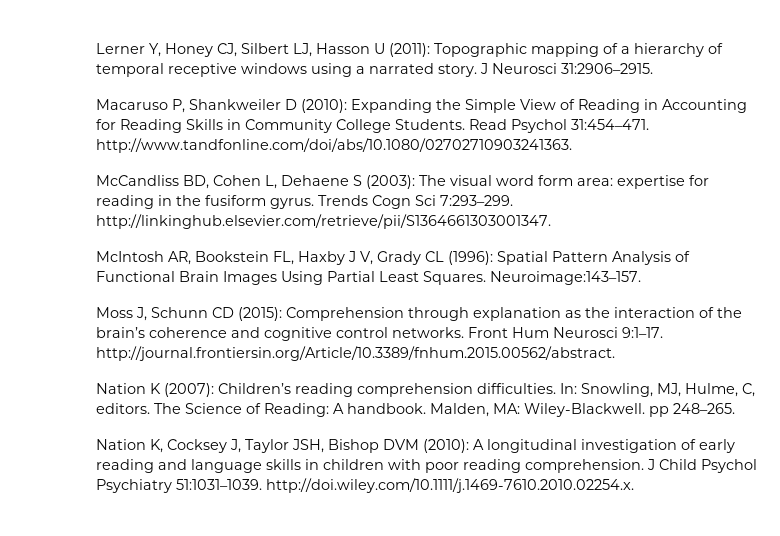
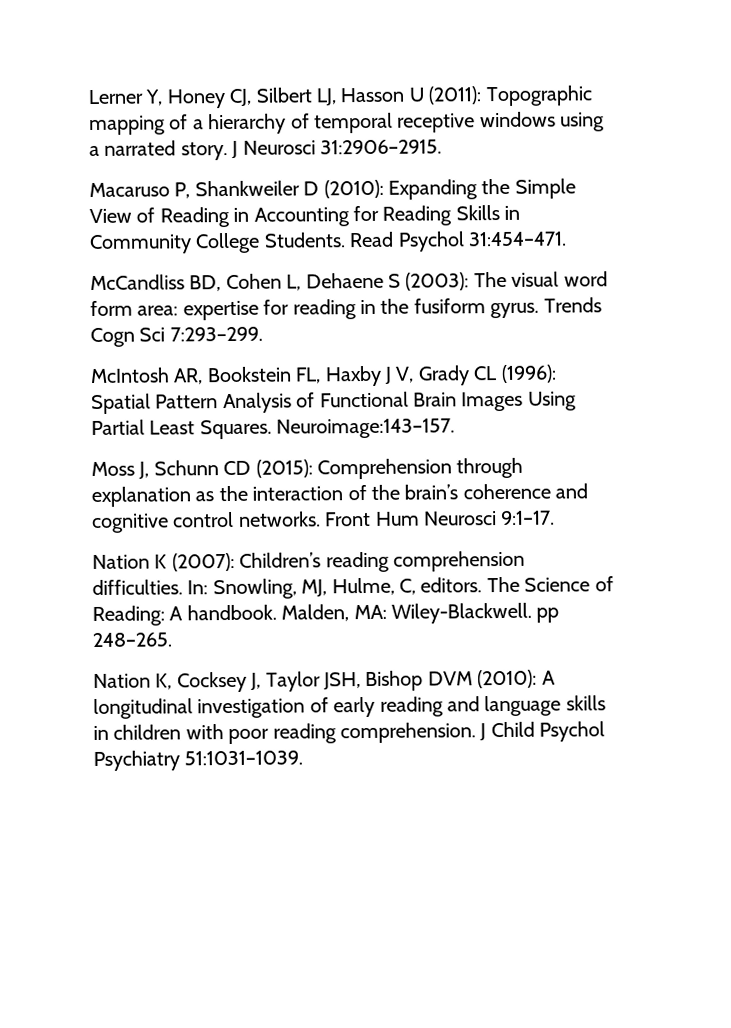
- Read Psychol 31:454–471. http://www.tandfonline.com/doi/abs/10.1080/02702710903241363.
+ Read Psychol 31:454–471.
- Trends Cogn Sci 7:293–299. http://linkinghub.elsevier.com/retrieve/pii/S1364661303001347.
+ Trends Cogn Sci 7:293–299.
- Front Hum Neurosci 9:1–17. http://journal.frontiersin.org/Article/10.3389/fnhum.2015.00562/abstract.
+ Front Hum Neurosci 9:1–17.
- J Child Psychol Psychiatry 51:1031–1039. http://doi.wiley.com/10.1111/j.1469-7610.2010.02254.x.
+ J Child Psychol Psychiatry 51:1031–1039.

